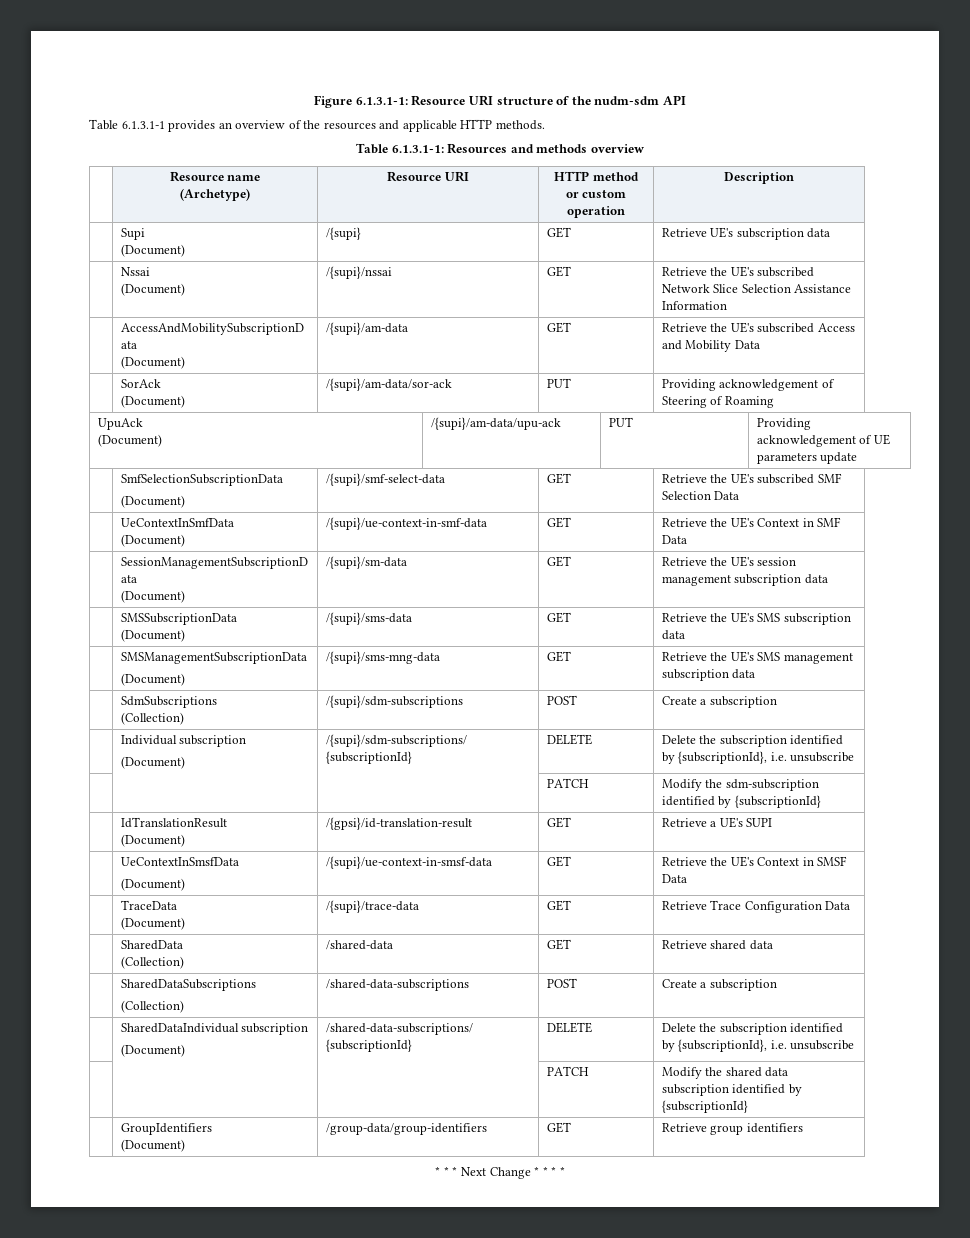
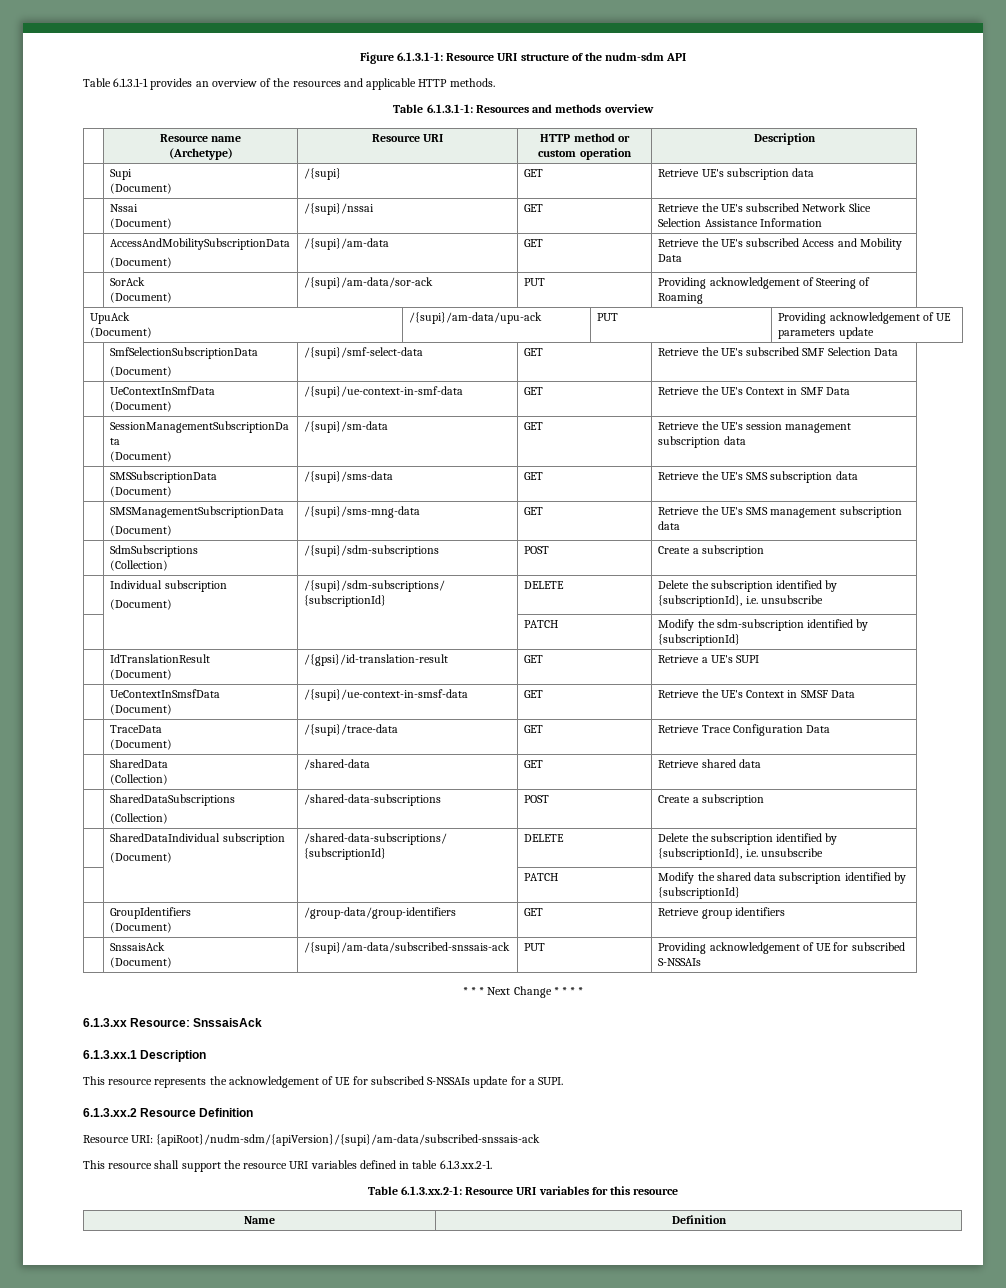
+ | SnssaisAck
+ (Document) | /{supi}/am-data/subscribed-snssais-ack | PUT | Providing acknowledgement of UE for subscribed S-NSSAIs
+ 6.1.3.xx Resource: SnssaisAck
+ 6.1.3.xx.1 Description
+ This resource represents the acknowledgement of UE for subscribed S-NSSAIs update for a SUPI.
+ 6.1.3.xx.2 Resource Definition
+ Resource URI: {apiRoot}/nudm-sdm/{apiVersion}/{supi}/am-data/subscribed-snssais-ack
+ This resource shall support the resource URI variables defined in table 6.1.3.xx.2-1.
+ Table 6.1.3.xx.2-1: Resource URI variables for this resource
+ Name | Definition

